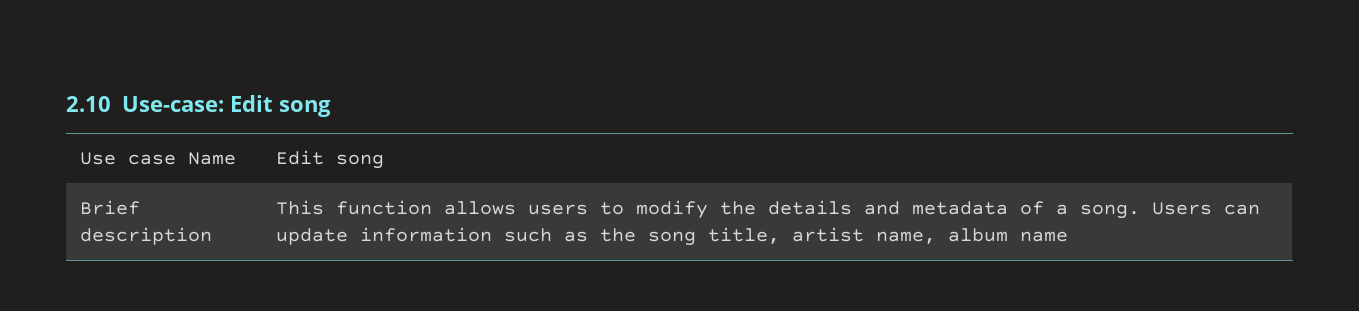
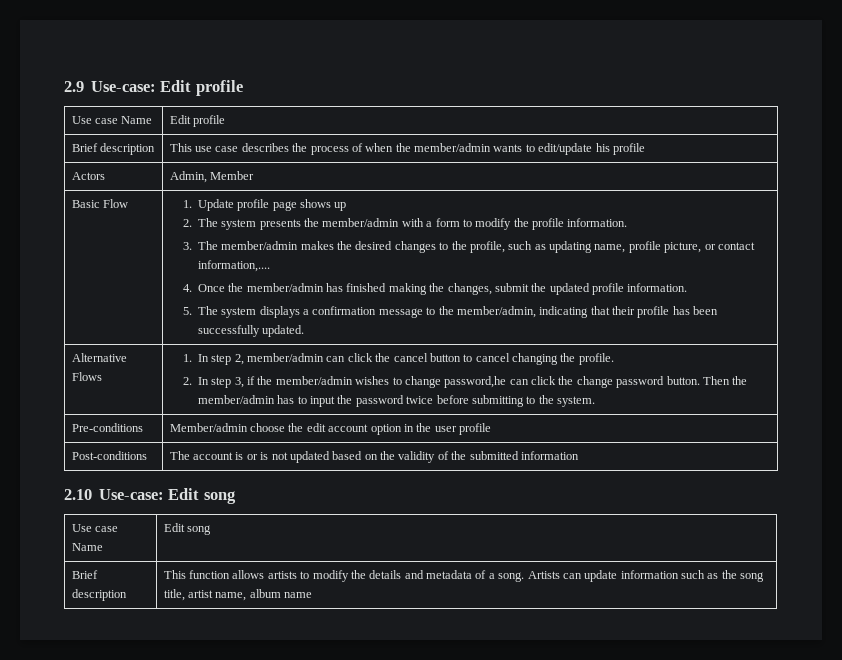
+ 2.9 Use-case: Edit profile
+ Use case Name | Edit profile
+ Brief description | This use case describes the process of when the member/admin wants to edit/update his profile
+ Actors | Admin, Member
+ Basic Flow | 1. Update profile page shows up
+ 2. The system presents the member/admin with a form to modify the profile information.
+ 3. The member/admin makes the desired changes to the profile, such as updating name, profile picture, or contact information,....
+ 4. Once the member/admin has finished making the changes, submit the updated profile information.
+ 5. The system displays a confirmation message to the member/admin, indicating that their profile has been successfully updated.
+ Alternative Flows | 1. In step 2, member/admin can click the cancel button to cancel changing the profile.
+ 2. In step 3, if the member/admin wishes to change password,he can click the change password button. Then the member/admin has to input the password twice before submitting to the system.
+ Pre-conditions | Member/admin choose the edit account option in the user profile
+ Post-conditions | The account is or is not updated based on the validity of the submitted information
- Brief description | This function allows users to modify the details and metadata of a song. Users can update information such as the song title, artist name, album name
+ Brief description | This function allows artists to modify the details and metadata of a song. Artists can update information such as the song title, artist name, album name

